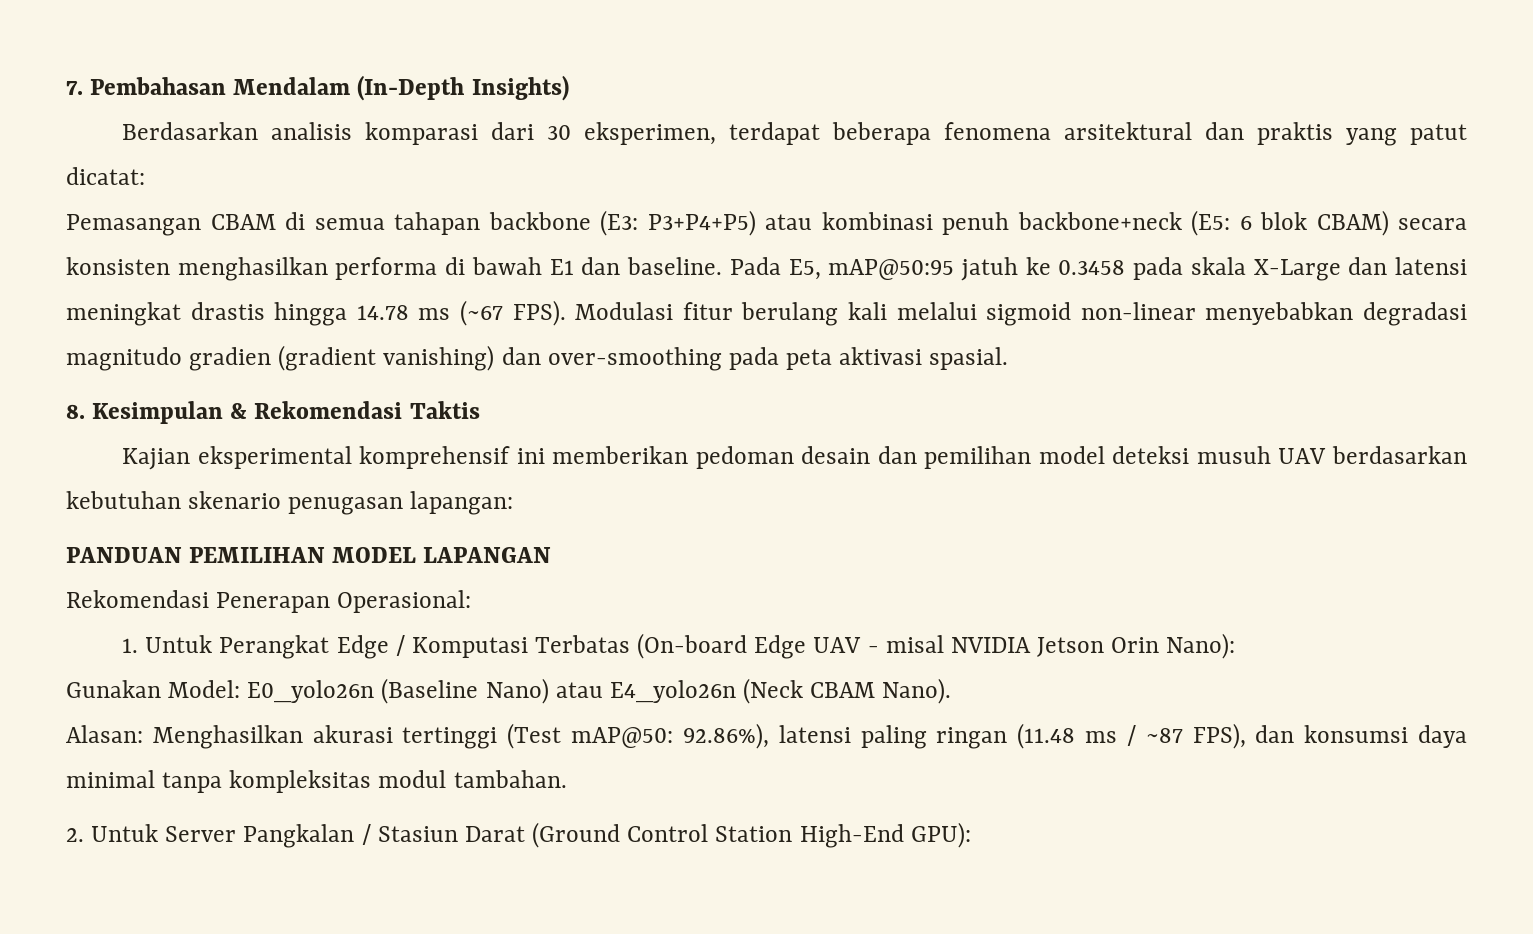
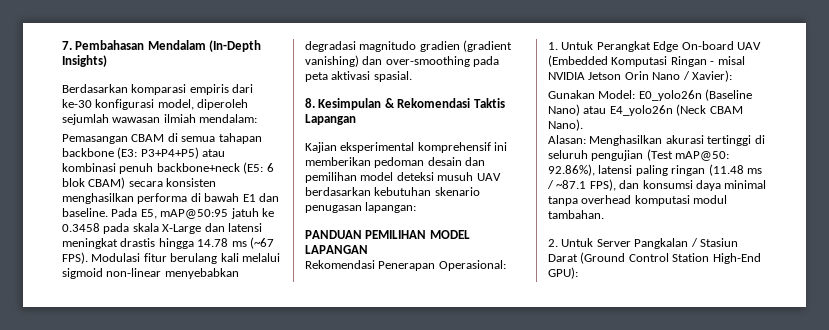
- Berdasarkan analisis komparasi dari 30 eksperimen, terdapat beberapa fenomena arsitektural dan praktis yang patut dicatat:
+ Berdasarkan komparasi empiris dari ke-30 konfigurasi model, diperoleh sejumlah wawasan ilmiah mendalam:
- 8. Kesimpulan & Rekomendasi Taktis
+ 8. Kesimpulan & Rekomendasi Taktis Lapangan
- 1. Untuk Perangkat Edge / Komputasi Terbatas (On-board Edge UAV - misal NVIDIA Jetson Orin Nano):
+ 1. Untuk Perangkat Edge On-board UAV (Embedded Komputasi Ringan - misal NVIDIA Jetson Orin Nano / Xavier):
- Alasan: Menghasilkan akurasi tertinggi (Test mAP@50: 92.86%), latensi paling ringan (11.48 ms / ~87 FPS), dan konsumsi daya minimal tanpa kompleksitas modul tambahan.
+ Alasan: Menghasilkan akurasi tertinggi di seluruh pengujian (Test mAP@50: 92.86%), latensi paling ringan (11.48 ms / ~87.1 FPS), dan konsumsi daya minimal tanpa overhead komputasi modul tambahan.

